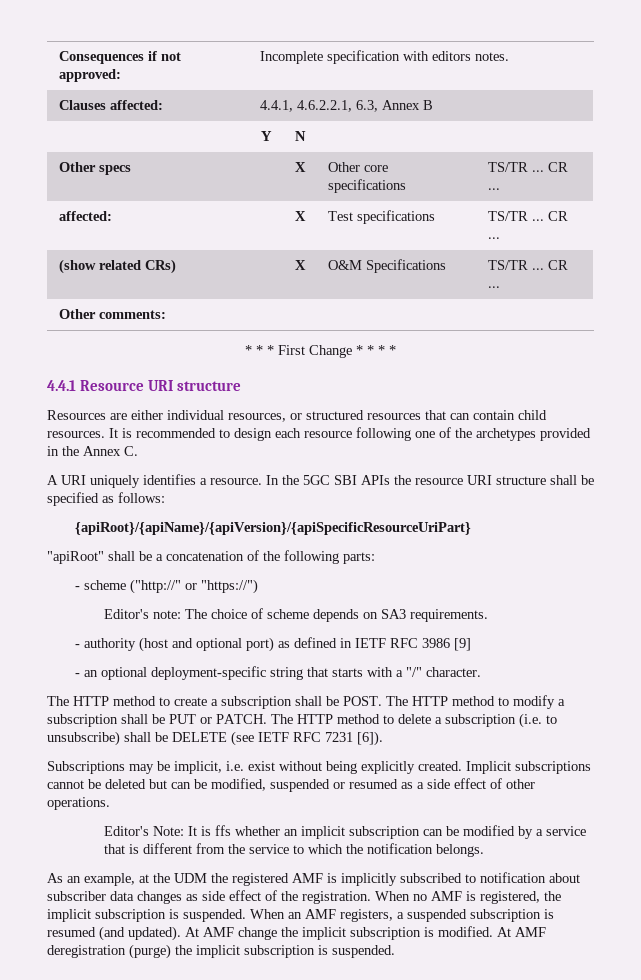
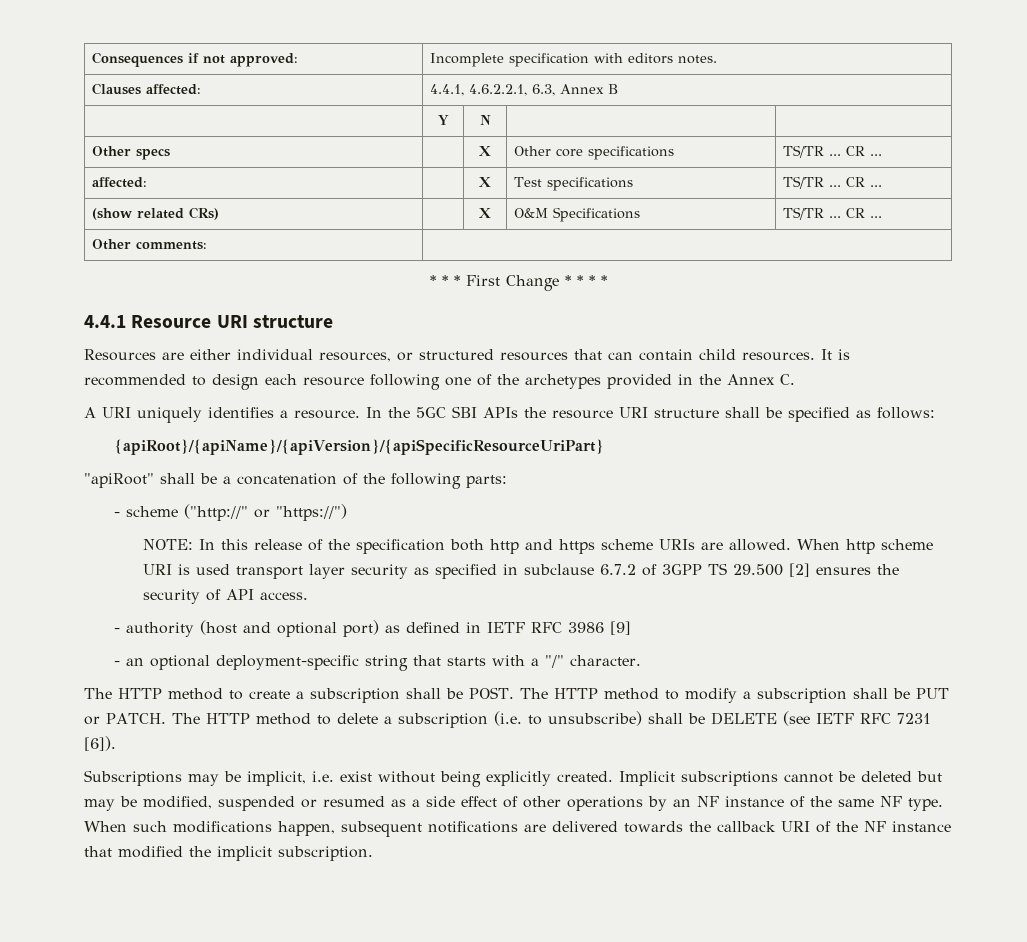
- Editor's note: The choice of scheme depends on SA3 requirements.
+ NOTE: In this release of the specification both http and https scheme URIs are allowed. When http scheme URI is used transport layer security as specified in subclause 6.7.2 of 3GPP TS 29.500 [2] ensures the security of API access.
- Implicit subscriptions cannot be deleted but can be modified, suspended or resumed as a side effect of other operations.
- Editor's Note: It is ffs whether an implicit subscription can be modified by a service that is different from the service to which the notification belongs.
- As an example, at the UDM the registered AMF is implicitly subscribed to notification about subscriber data changes as side effect of the registration. When no AMF is registered, the implicit subscription is suspended. When an AMF registers, a suspended subscription is resumed (and updated). At AMF change the implicit subscription is modified. At AMF deregistration (purge) the implicit subscription is suspended.
+ Implicit subscriptions cannot be deleted but may be modified, suspended or resumed as a side effect of other operations by an NF instance of the same NF type. When such modifications happen, subsequent notifications are delivered towards the callback URI of the NF instance that modified the implicit subscription.

